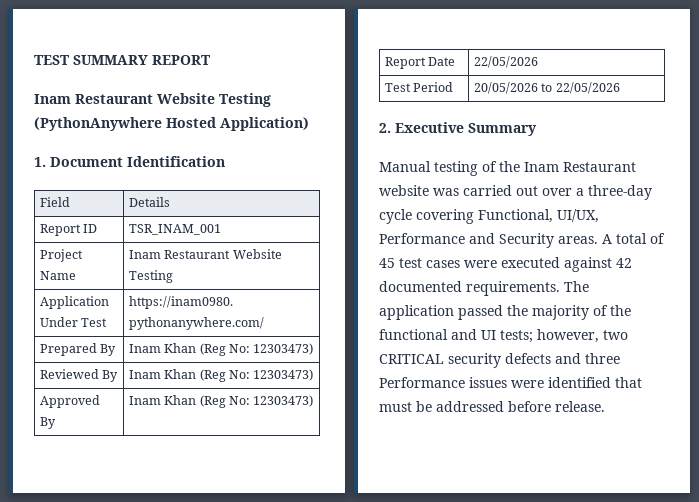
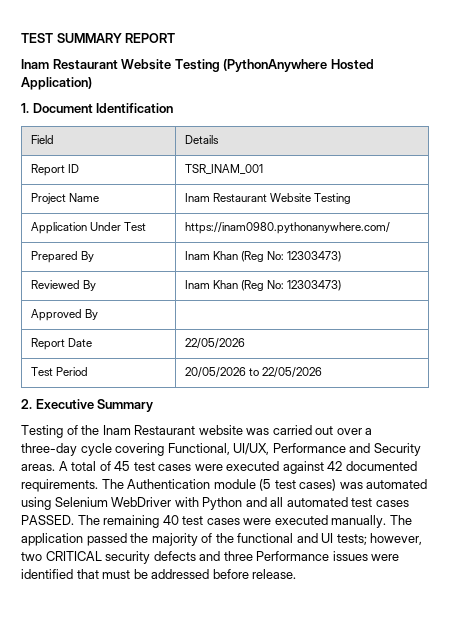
- Approved By | Inam Khan (Reg No: 12303473)
+ Approved By |
- Manual testing of the Inam Restaurant website was carried out over a three-day cycle covering Functional, UI/UX, Performance and Security areas.
+ Testing of the Inam Restaurant website was carried out over a three-day cycle covering Functional, UI/UX, Performance and Security areas.
- The application passed the majority of the functional and UI tests; however, two CRITICAL security defects and three Performance issues were identified that must be addressed before release.
+ The Authentication module (5 test cases) was automated using Selenium WebDriver with Python and all automated test cases PASSED. The remaining 40 test cases were executed manually. The application passed the majority of the functional and UI tests; however, two CRITICAL security defects and three Performance issues were identified that must be addressed before release.

